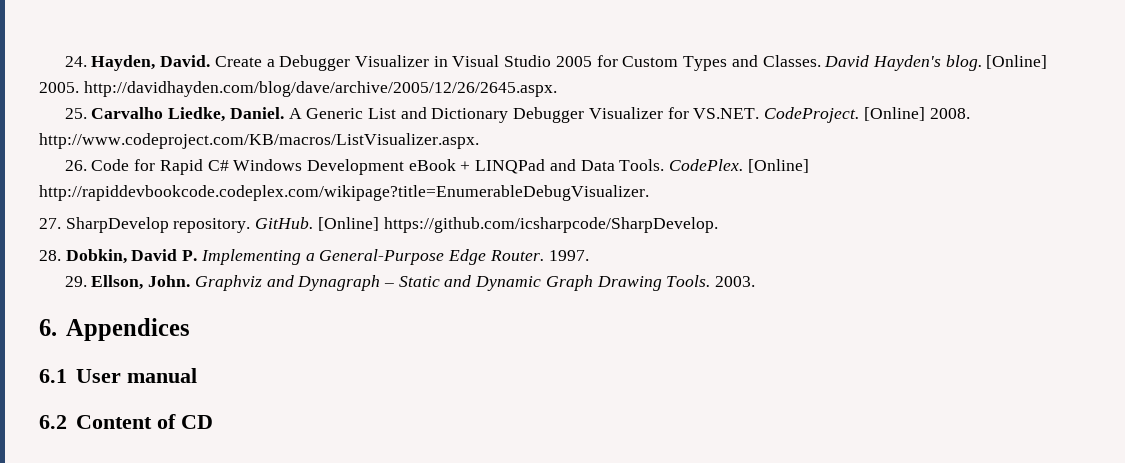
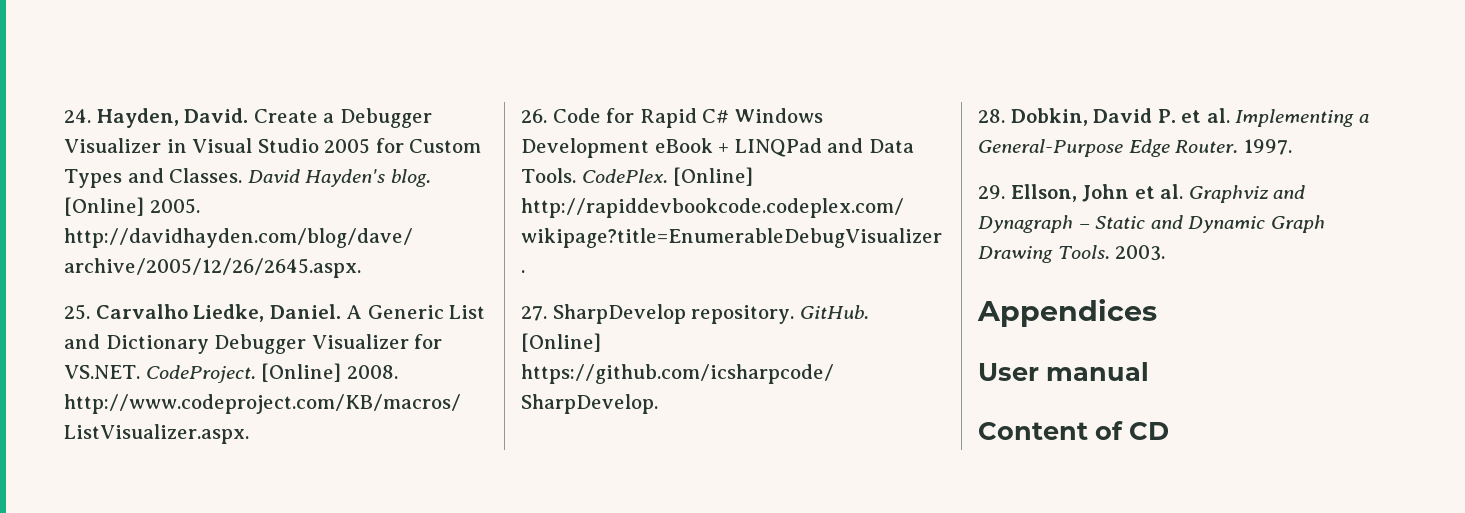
- 28. Dobkin, David P. Implementing a General-Purpose Edge Router.
+ 28. Dobkin, David P. et al. Implementing a General-Purpose Edge Router.
- 29. Ellson, John. Graphviz and Dynagraph – Static and Dynamic Graph Drawing Tools.
+ 29. Ellson, John et al. Graphviz and Dynagraph – Static and Dynamic Graph Drawing Tools.
- 6. Appendices
+ Appendices
- 6.1 User manual
+ User manual
- 6.2 Content of CD
+ Content of CD

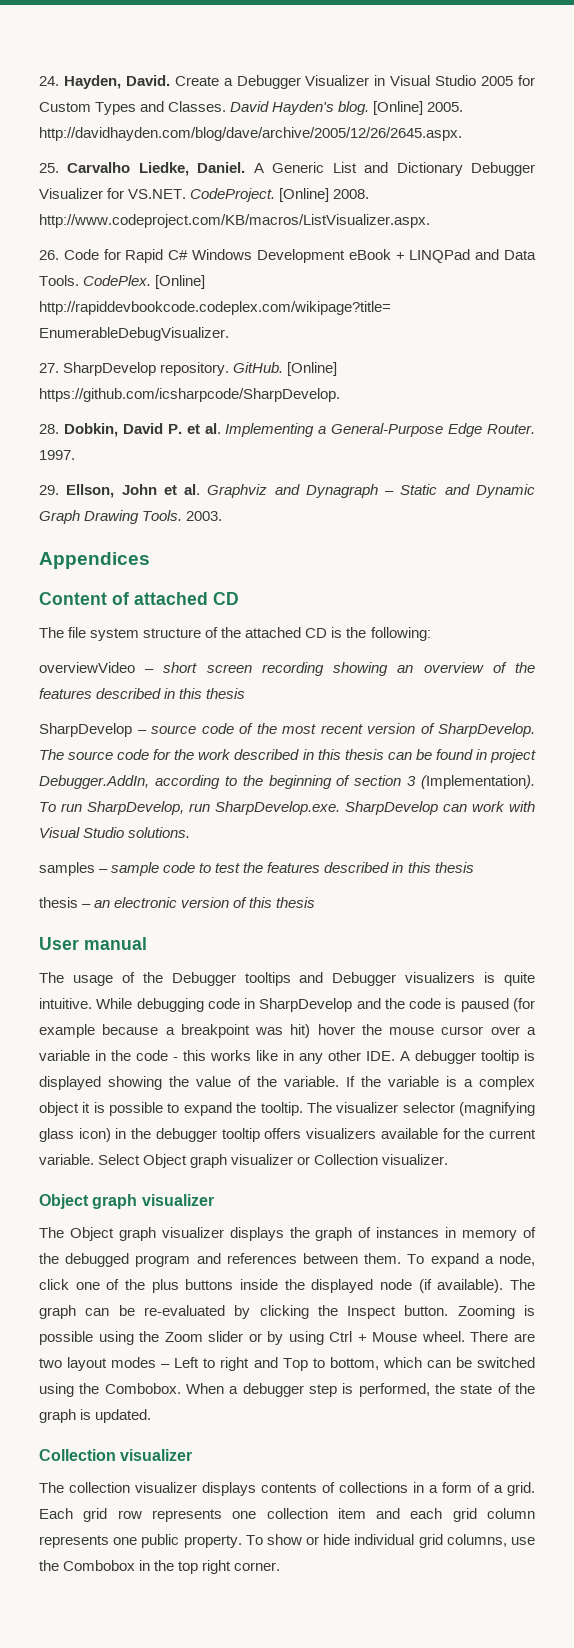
+ Content of attached CD
+ The file system structure of the attached CD is the following:
+ overviewVideo – short screen recording showing an overview of the features described in this thesis
+ SharpDevelop – source code of the most recent version of SharpDevelop. The source code for the work described in this thesis can be found in project Debugger.AddIn, according to the beginning of section 3 (Implementation). To run SharpDevelop, run SharpDevelop.exe. SharpDevelop can work with Visual Studio solutions.
+ samples – sample code to test the features described in this thesis
+ thesis – an electronic version of this thesis
  User manual
- Content of CD
+ The usage of the Debugger tooltips and Debugger visualizers is quite intuitive. While debugging code in SharpDevelop and the code is paused (for example because a breakpoint was hit) hover the mouse cursor over a variable in the code - this works like in any other IDE. A debugger tooltip is displayed showing the value of the variable. If the variable is a complex object it is possible to expand the tooltip. The visualizer selector (magnifying glass icon) in the debugger tooltip offers visualizers available for the current variable. Select Object graph visualizer or Collection visualizer.
+ Object graph visualizer
+ The Object graph visualizer displays the graph of instances in memory of the debugged program and references between them. To expand a node, click one of the plus buttons inside the displayed node (if available). The graph can be re-evaluated by clicking the Inspect button. Zooming is possible using the Zoom slider or by using Ctrl + Mouse wheel. There are two layout modes – Left to right and Top to bottom, which can be switched using the Combobox. When a debugger step is performed, the state of the graph is updated.
+ Collection visualizer
+ The collection visualizer displays contents of collections in a form of a grid. Each grid row represents one collection item and each grid column represents one public property. To show or hide individual grid columns, use the Combobox in the top right corner.

